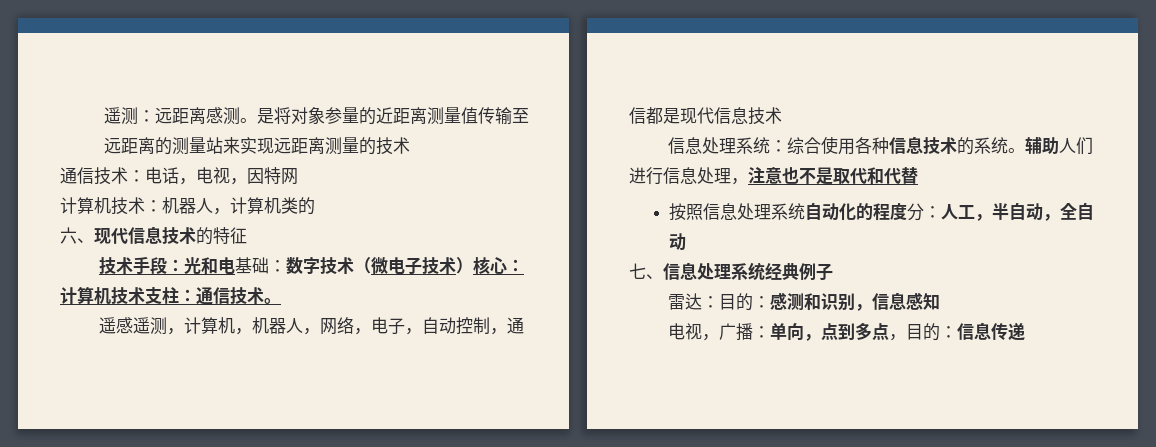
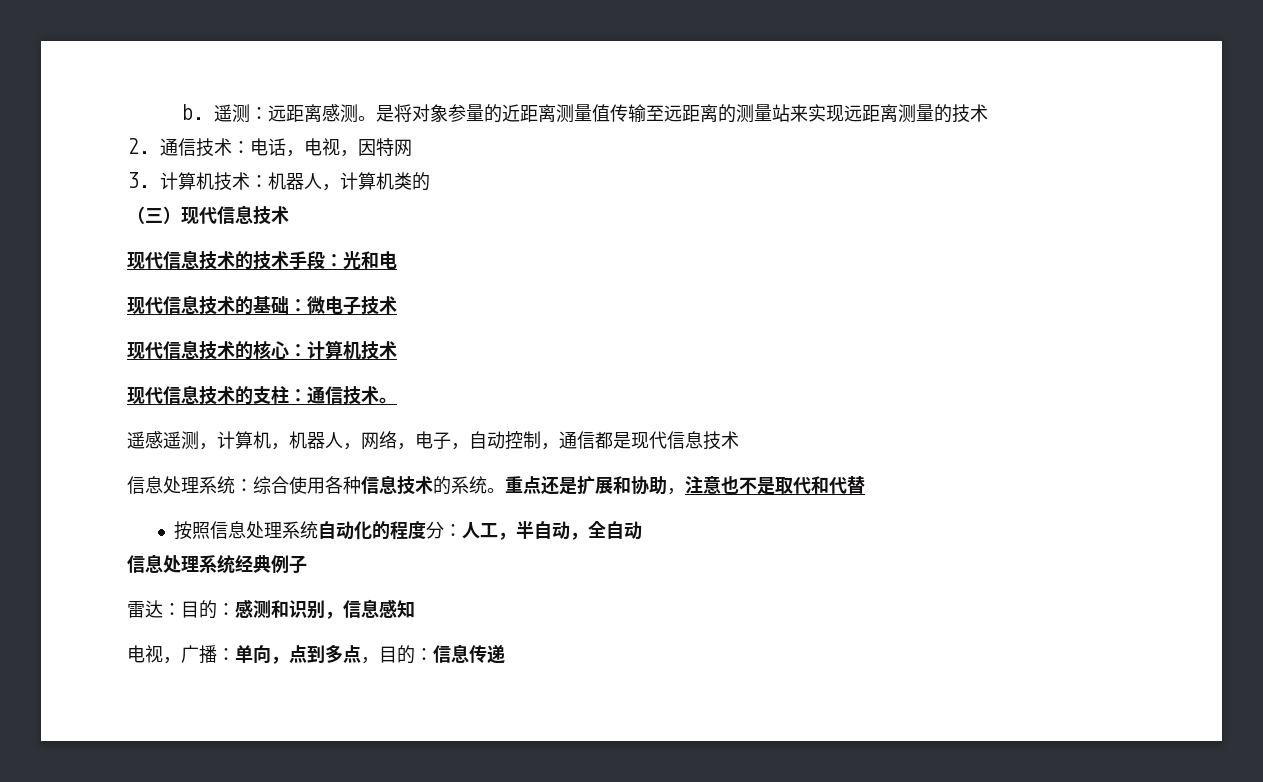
+ b.
- 通信技术：电话，电视，因特网
+ 2.通信技术：电话，电视，因特网
- 计算机技术：机器人，计算机类的
+ 3.计算机技术：机器人，计算机类的
- 六、现代信息技术的特征
- 技术手段：光和电基础：数字技术（微电子技术）核心：计算机技术支柱：通信技术。
+ （三）现代信息技术
+ 现代信息技术的技术手段：光和电
+ 现代信息技术的基础：微电子技术
+ 现代信息技术的核心：计算机技术
+ 现代信息技术的支柱：通信技术。
- 辅助人们进行信息处理，注意也不是取代和代替
+ 重点还是扩展和协助，注意也不是取代和代替
- 七、信息处理系统经典例子
+ 信息处理系统经典例子

